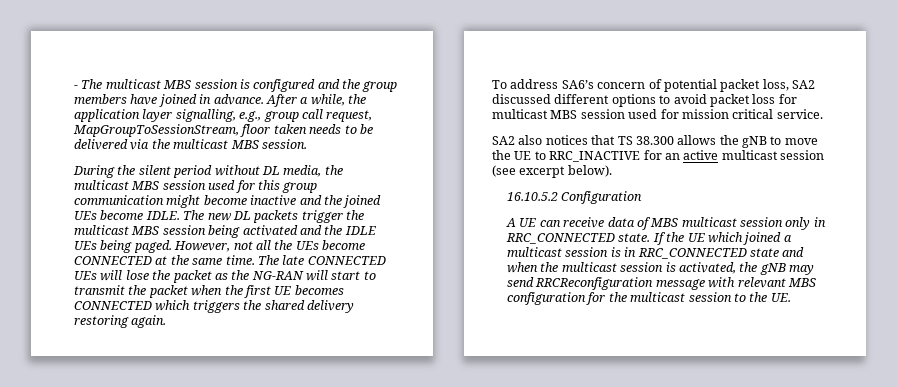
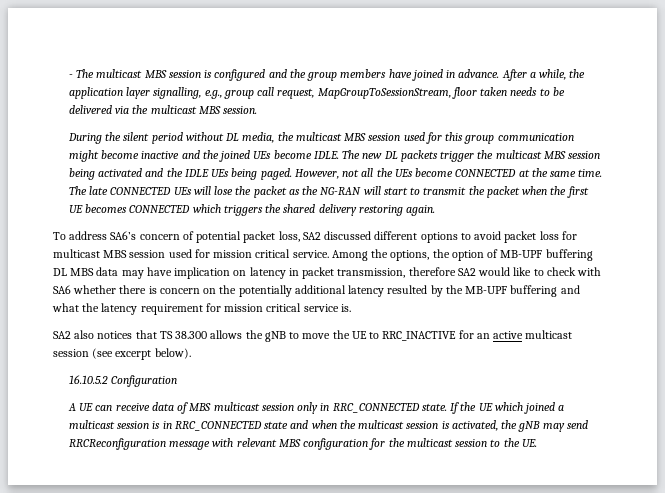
+ Among the options, the option of MB-UPF buffering DL MBS data may have implication on latency in packet transmission, therefore SA2 would like to check with SA6 whether there is concern on the potentially additional latency resulted by the MB-UPF buffering and what the latency requirement for mission critical service is.

